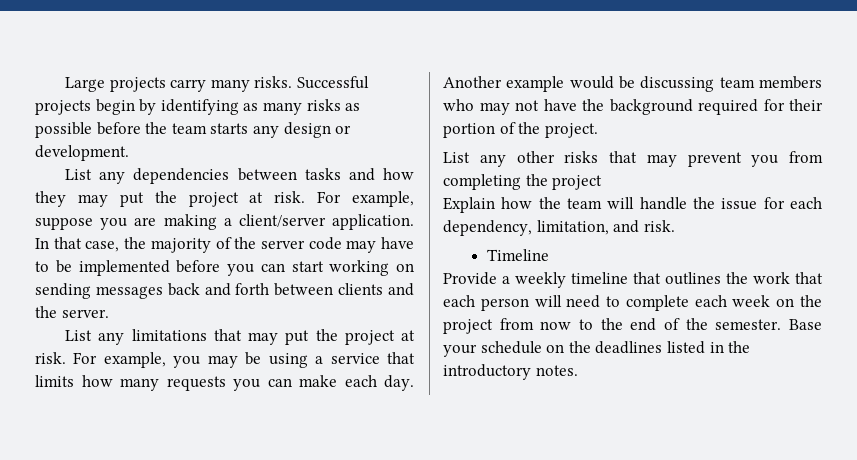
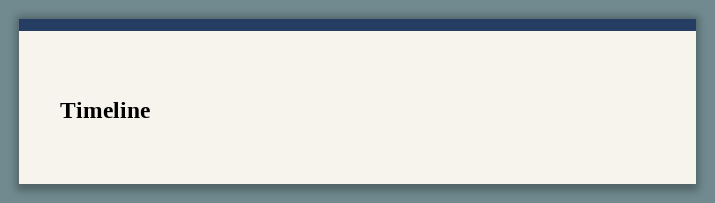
- Large projects carry many risks. Successful projects begin by identifying as many risks as possible before the team starts any design or development.
- List any dependencies between tasks and how they may put the project at risk. For example, suppose you are making a client/server application. In that case, the majority of the server code may have to be implemented before you can start working on sending messages back and forth between clients and the server.
- List any limitations that may put the project at risk. For example, you may be using a service that limits how many requests you can make each day. Another example would be discussing team members who may not have the background required for their portion of the project.
- List any other risks that may prevent you from completing the project
- Explain how the team will handle the issue for each dependency, limitation, and risk.
  Timeline
- Provide a weekly timeline that outlines the work that each person will need to complete each week on the project from now to the end of the semester. Base your schedule on the deadlines listed in the introductory notes.

